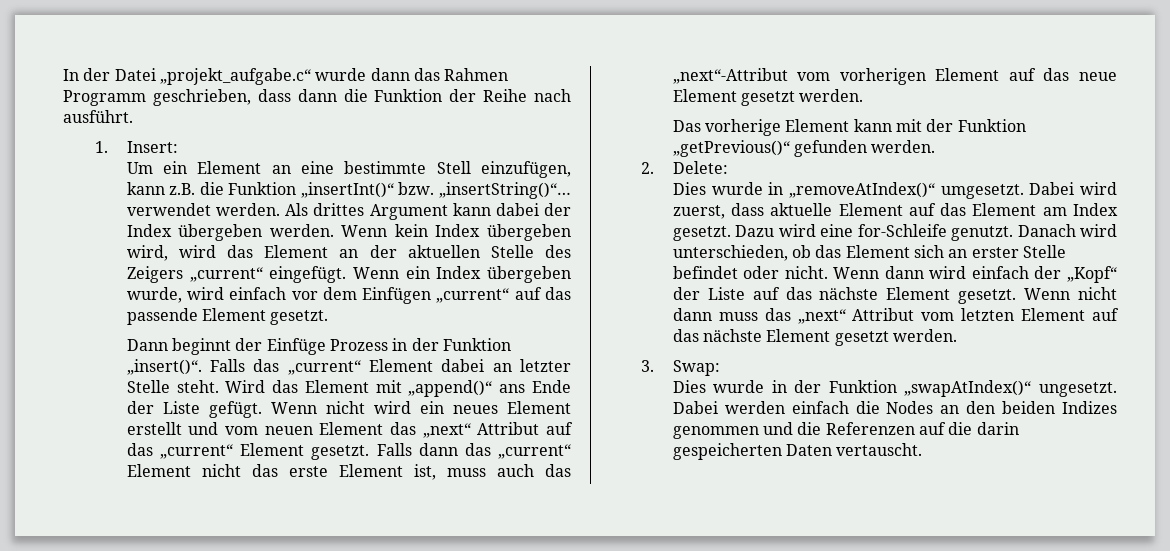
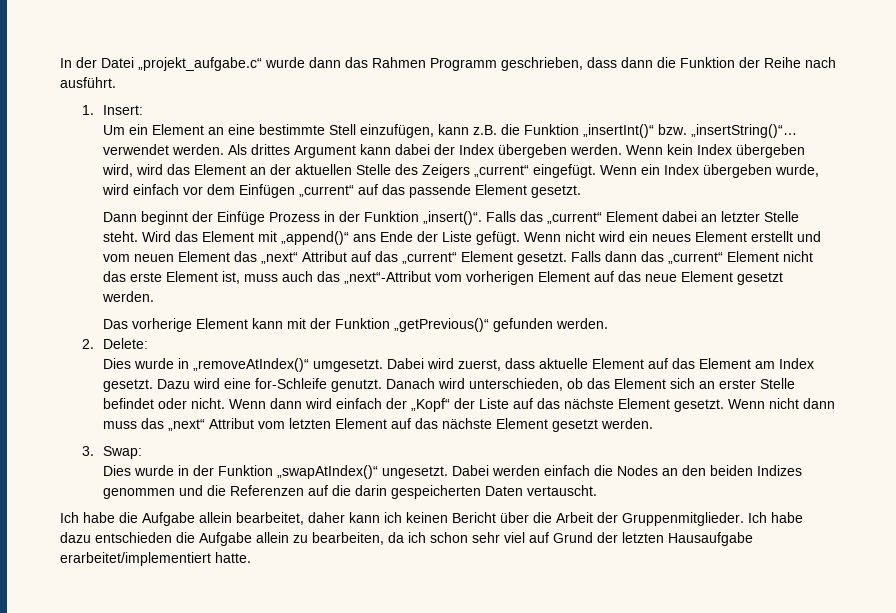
+ Ich habe die Aufgabe allein bearbeitet, daher kann ich keinen Bericht über die Arbeit der Gruppenmitglieder. Ich habe dazu entschieden die Aufgabe allein zu bearbeiten, da ich schon sehr viel auf Grund der letzten Hausaufgabe erarbeitet/implementiert hatte.

